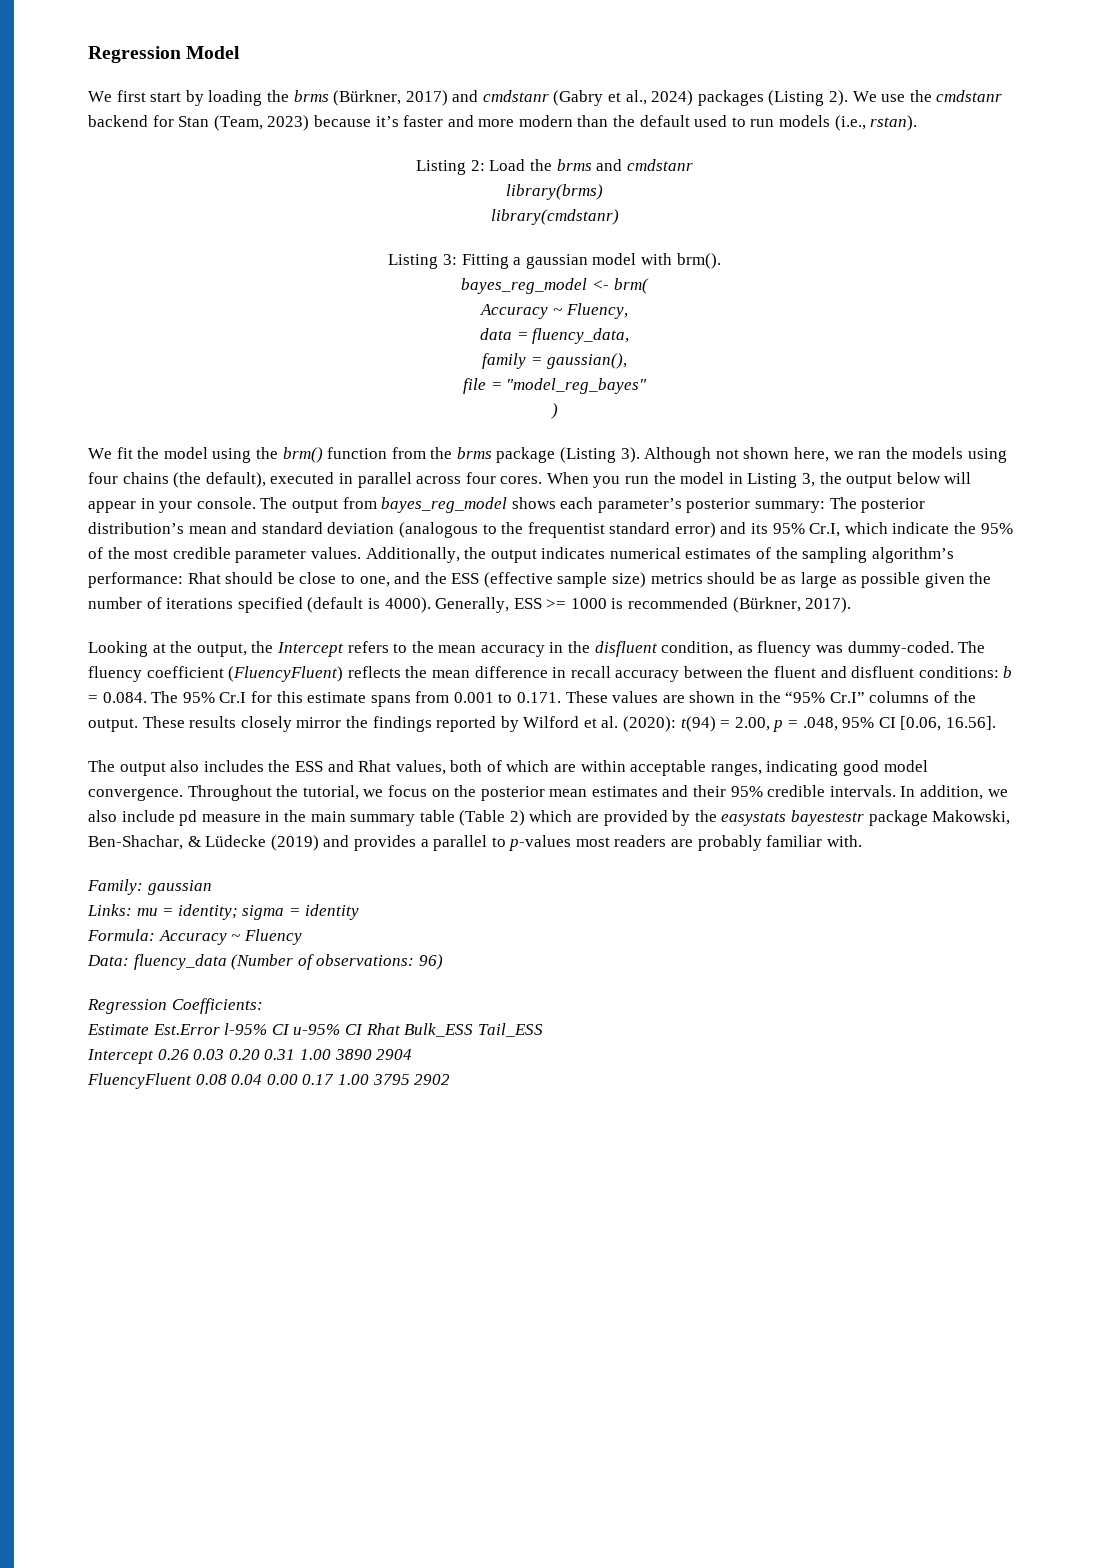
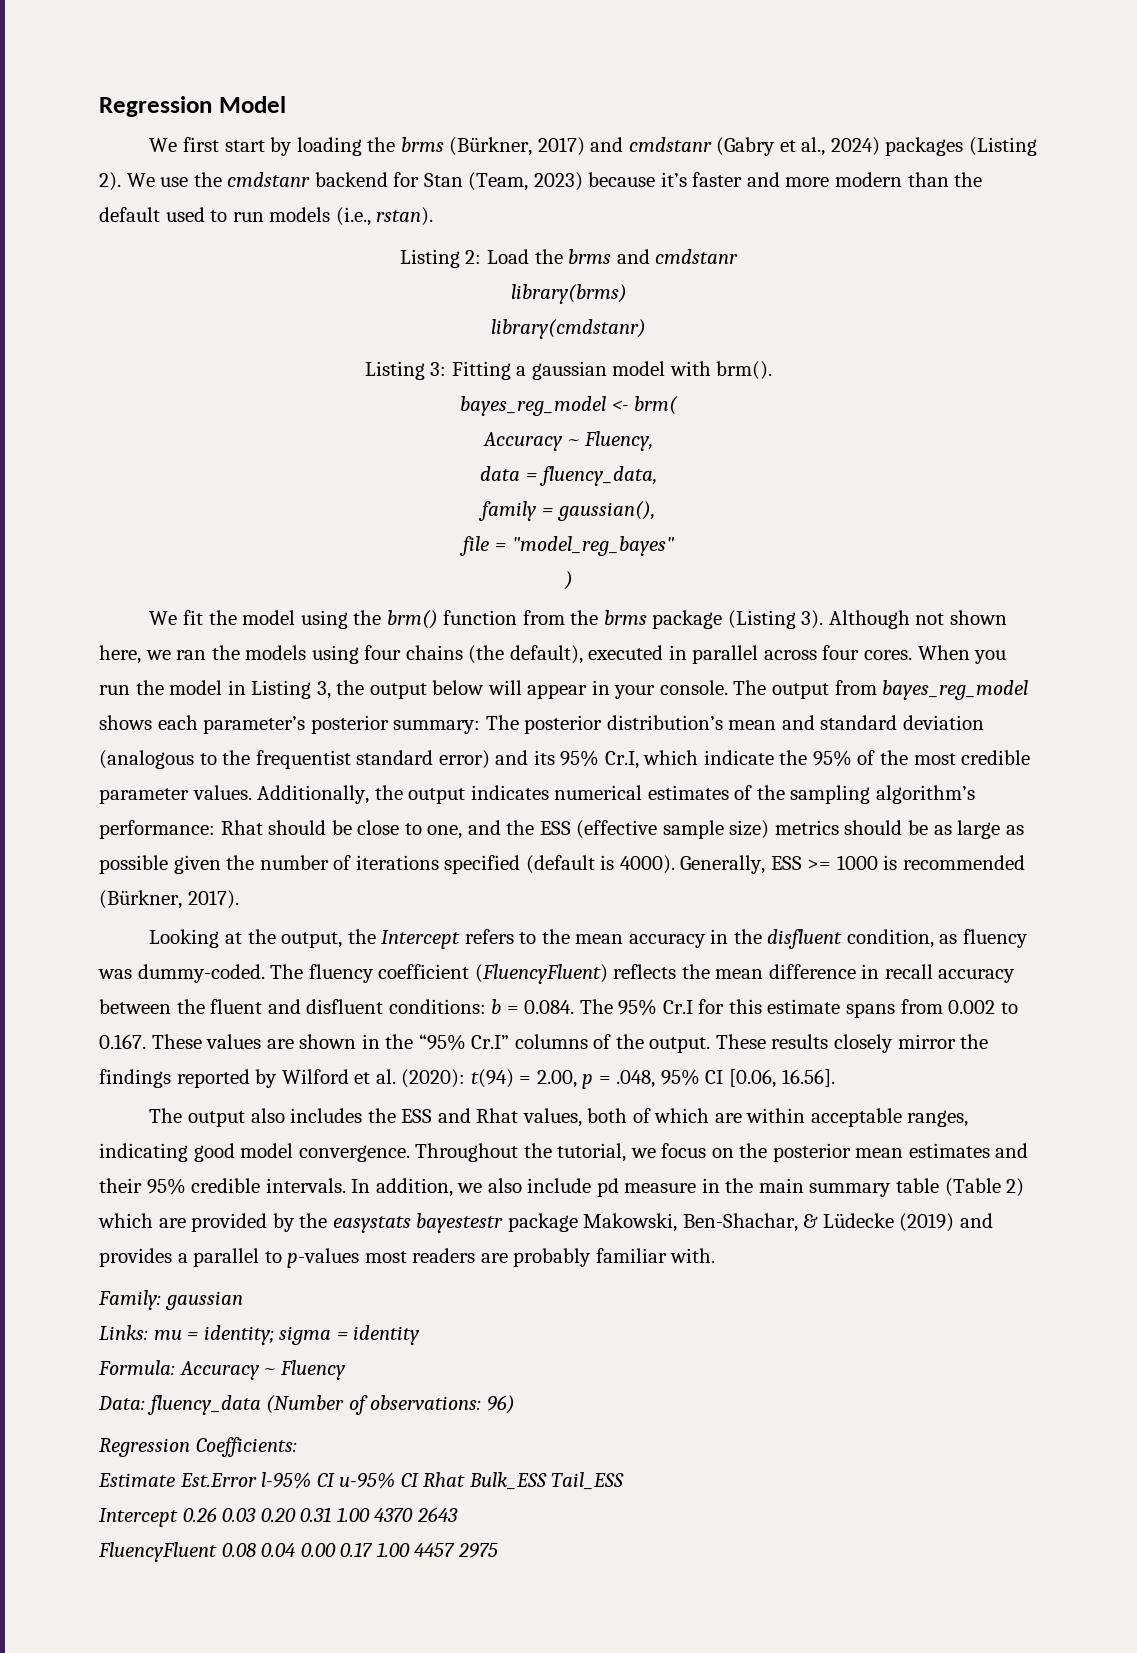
- The fluency coefficient (FluencyFluent) reflects the mean difference in recall accuracy between the fluent and disfluent conditions: b = 0.084. The 95% Cr.I for this estimate spans from 0.001 to 0.171. These values are shown in the “95% Cr.I” columns of the output.
+ The fluency coefficient (FluencyFluent) reflects the mean difference in recall accuracy between the fluent and disfluent conditions: b = 0.084. The 95% Cr.I for this estimate spans from 0.002 to 0.167. These values are shown in the “95% Cr.I” columns of the output.
- Intercept 0.26 0.03 0.20 0.31 1.00 3890 2904
+ Intercept 0.26 0.03 0.20 0.31 1.00 4370 2643
- FluencyFluent 0.08 0.04 0.00 0.17 1.00 3795 2902
+ FluencyFluent 0.08 0.04 0.00 0.17 1.00 4457 2975

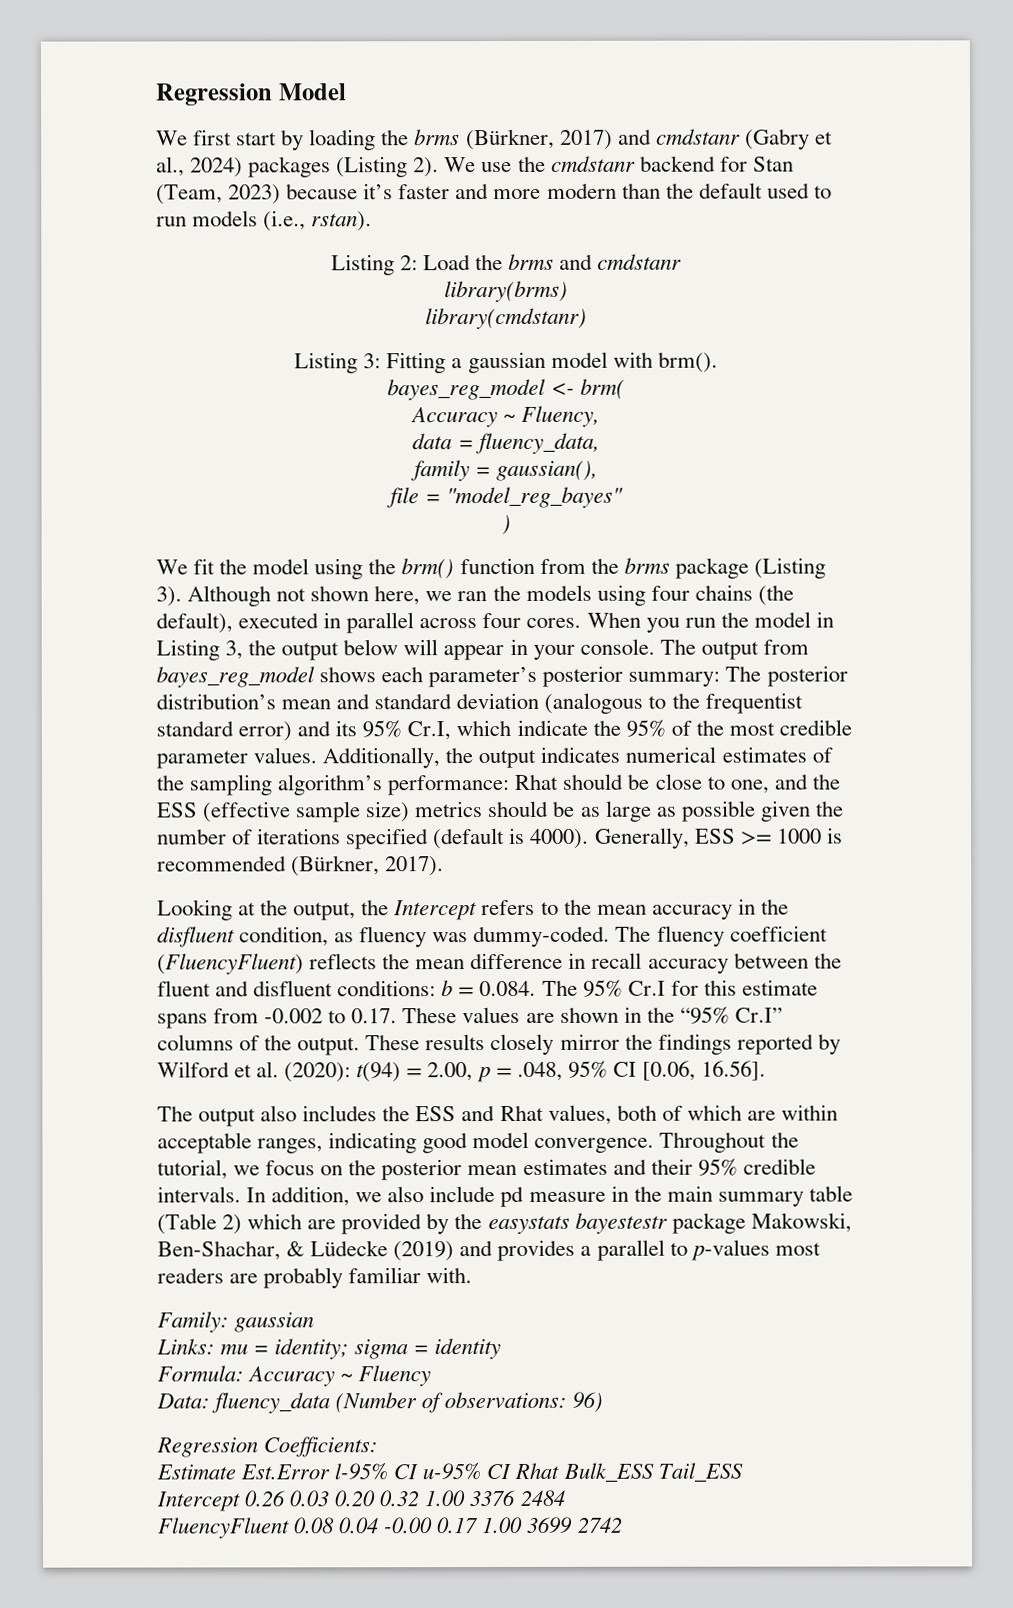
- The fluency coefficient (FluencyFluent) reflects the mean difference in recall accuracy between the fluent and disfluent conditions: b = 0.084. The 95% Cr.I for this estimate spans from 0.002 to 0.167. These values are shown in the “95% Cr.I” columns of the output.
+ The fluency coefficient (FluencyFluent) reflects the mean difference in recall accuracy between the fluent and disfluent conditions: b = 0.084. The 95% Cr.I for this estimate spans from -0.002 to 0.17. These values are shown in the “95% Cr.I” columns of the output.
- Intercept 0.26 0.03 0.20 0.31 1.00 4370 2643
+ Intercept 0.26 0.03 0.20 0.32 1.00 3376 2484
- FluencyFluent 0.08 0.04 0.00 0.17 1.00 4457 2975
+ FluencyFluent 0.08 0.04 -0.00 0.17 1.00 3699 2742

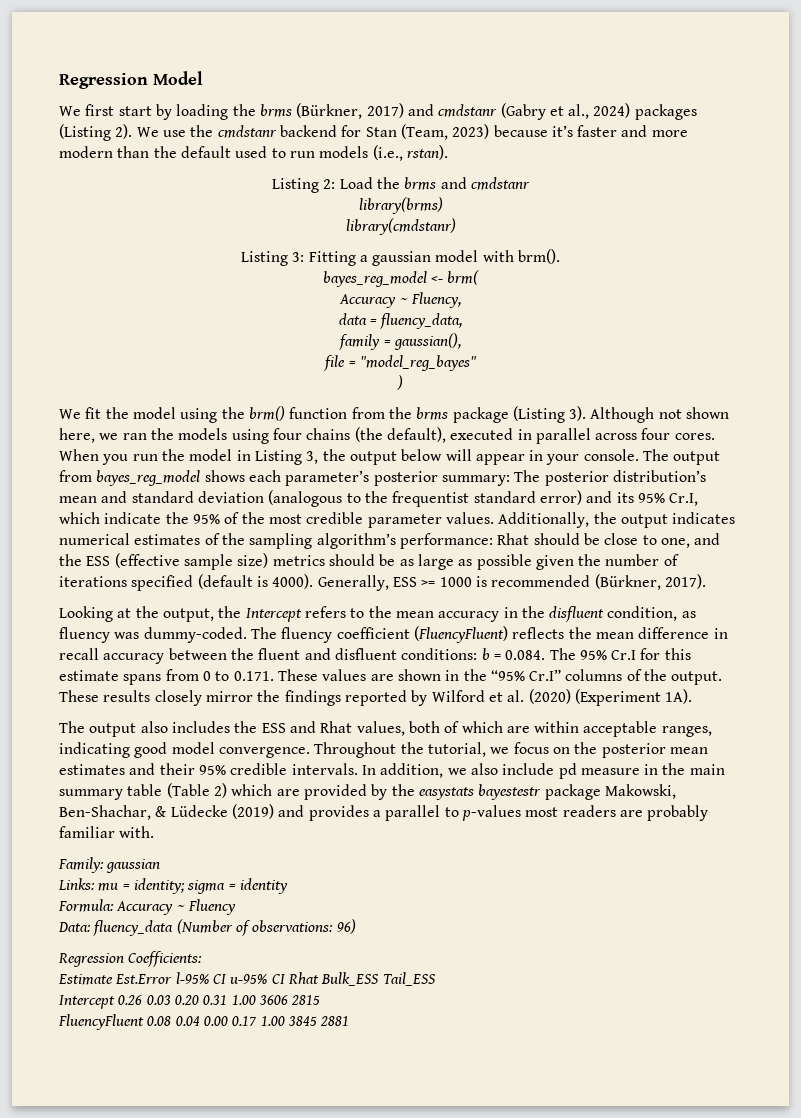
- The fluency coefficient (FluencyFluent) reflects the mean difference in recall accuracy between the fluent and disfluent conditions: b = 0.084. The 95% Cr.I for this estimate spans from -0.002 to 0.17. These values are shown in the “95% Cr.I” columns of the output.
+ The fluency coefficient (FluencyFluent) reflects the mean difference in recall accuracy between the fluent and disfluent conditions: b = 0.084. The 95% Cr.I for this estimate spans from 0 to 0.171. These values are shown in the “95% Cr.I” columns of the output.
- These results closely mirror the findings reported by Wilford et al. (2020): t(94) = 2.00, p = .048, 95% CI [0.06, 16.56].
+ These results closely mirror the findings reported by Wilford et al. (2020) (Experiment 1A).
- Intercept 0.26 0.03 0.20 0.32 1.00 3376 2484
+ Intercept 0.26 0.03 0.20 0.31 1.00 3606 2815
- FluencyFluent 0.08 0.04 -0.00 0.17 1.00 3699 2742
+ FluencyFluent 0.08 0.04 0.00 0.17 1.00 3845 2881

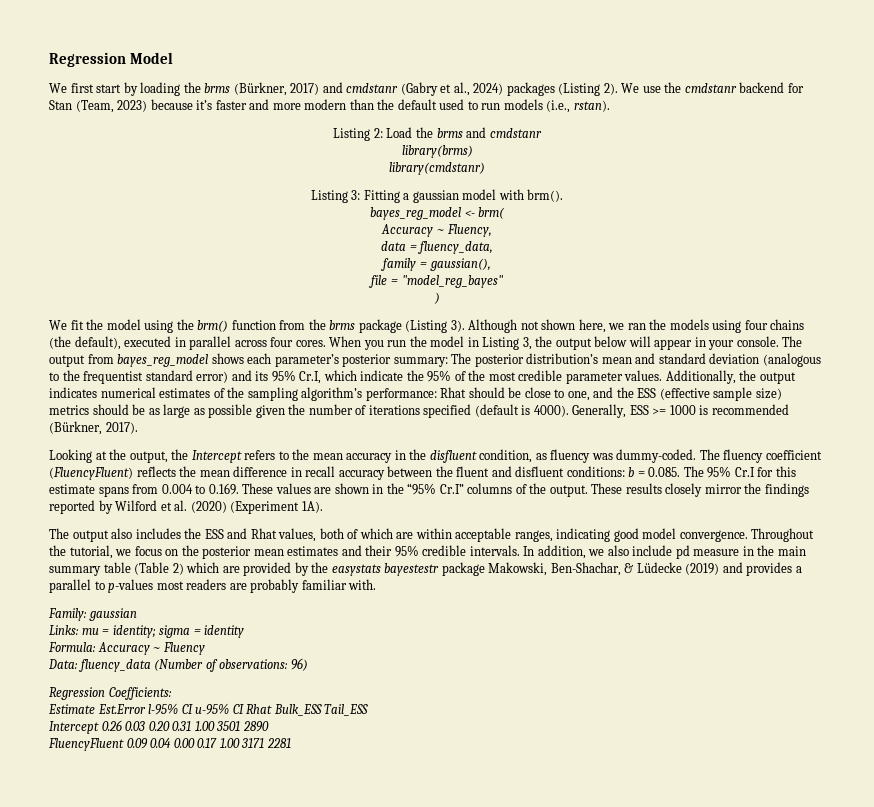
- The fluency coefficient (FluencyFluent) reflects the mean difference in recall accuracy between the fluent and disfluent conditions: b = 0.084. The 95% Cr.I for this estimate spans from 0 to 0.171. These values are shown in the “95% Cr.I” columns of the output.
+ The fluency coefficient (FluencyFluent) reflects the mean difference in recall accuracy between the fluent and disfluent conditions: b = 0.085. The 95% Cr.I for this estimate spans from 0.004 to 0.169. These values are shown in the “95% Cr.I” columns of the output.
- Intercept 0.26 0.03 0.20 0.31 1.00 3606 2815
+ Intercept 0.26 0.03 0.20 0.31 1.00 3501 2890
- FluencyFluent 0.08 0.04 0.00 0.17 1.00 3845 2881
+ FluencyFluent 0.09 0.04 0.00 0.17 1.00 3171 2281

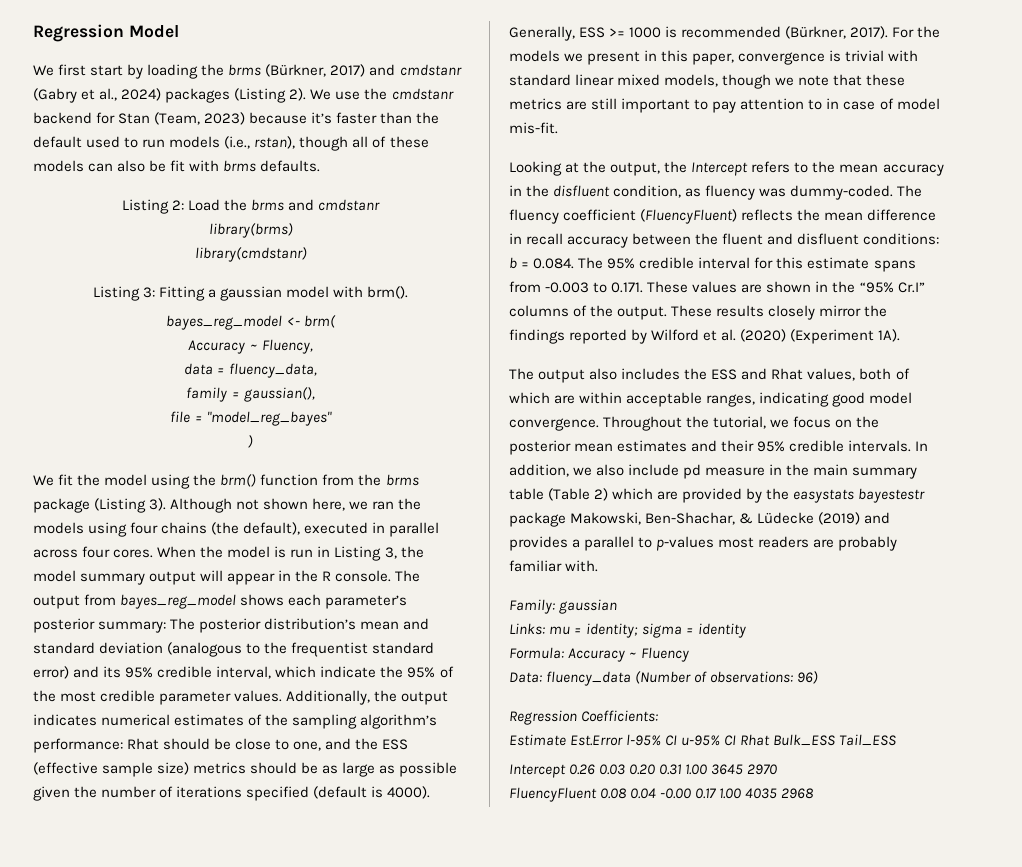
- We use the cmdstanr backend for Stan (Team, 2023) because it’s faster and more modern than the default used to run models (i.e., rstan).
+ We use the cmdstanr backend for Stan (Team, 2023) because it’s faster than the default used to run models (i.e., rstan), though all of these models can also be fit with brms defaults.
- When you run the model in Listing 3, the output below will appear in your console.
+ When the model is run in Listing 3, the model summary output will appear in the R console.
- The output from bayes_reg_model shows each parameter’s posterior summary: The posterior distribution’s mean and standard deviation (analogous to the frequentist standard error) and its 95% Cr.I, which indicate the 95% of the most credible parameter values.
+ The output from bayes_reg_model shows each parameter’s posterior summary: The posterior distribution’s mean and standard deviation (analogous to the frequentist standard error) and its 95% credible interval, which indicate the 95% of the most credible parameter values.
+ For the models we present in this paper, convergence is trivial with standard linear mixed models, though we note that these metrics are still important to pay attention to in case of model mis-fit.
- The fluency coefficient (FluencyFluent) reflects the mean difference in recall accuracy between the fluent and disfluent conditions: b = 0.085. The 95% Cr.I for this estimate spans from 0.004 to 0.169. These values are shown in the “95% Cr.I” columns of the output.
+ The fluency coefficient (FluencyFluent) reflects the mean difference in recall accuracy between the fluent and disfluent conditions: b = 0.084. The 95% credible interval for this estimate spans from -0.003 to 0.171. These values are shown in the “95% Cr.I” columns of the output.
- Intercept 0.26 0.03 0.20 0.31 1.00 3501 2890
+ Intercept 0.26 0.03 0.20 0.31 1.00 3645 2970
- FluencyFluent 0.09 0.04 0.00 0.17 1.00 3171 2281
+ FluencyFluent 0.08 0.04 -0.00 0.17 1.00 4035 2968

